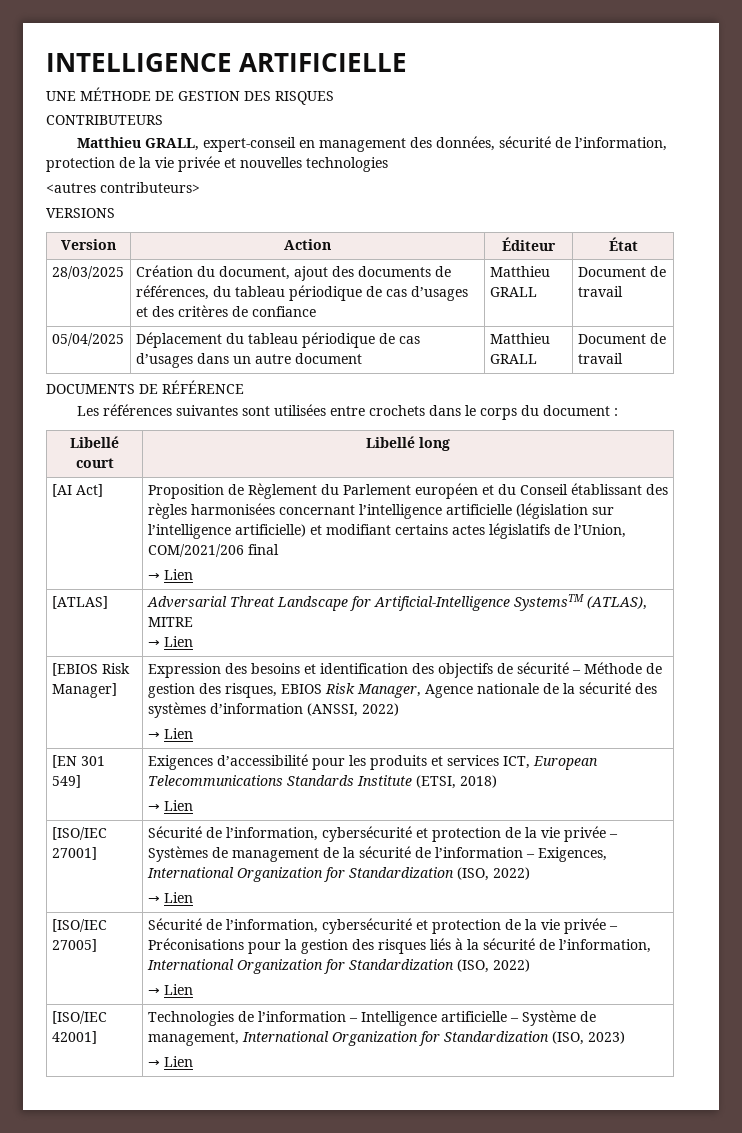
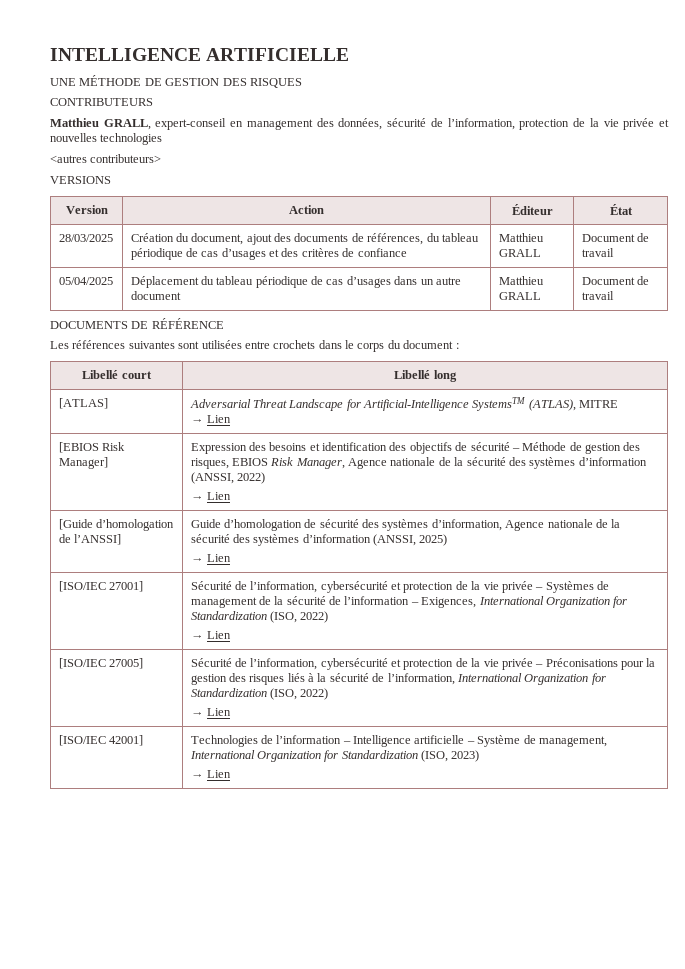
- [AI Act] | Proposition de Règlement du Parlement européen et du Conseil établissant des règles harmonisées concernant l’intelligence artificielle (législation sur l’intelligence artificielle) et modifiant certains actes législatifs de l’Union, COM/2021/206 final
- → Lien
- [EN 301 549] | Exigences d’accessibilité pour les produits et services ICT, European Telecommunications Standards Institute (ETSI, 2018)
+ [Guide d’homologation de l’ANSSI] | Guide d’homologation de sécurité des systèmes d’information, Agence nationale de la sécurité des systèmes d’information (ANSSI, 2025)

